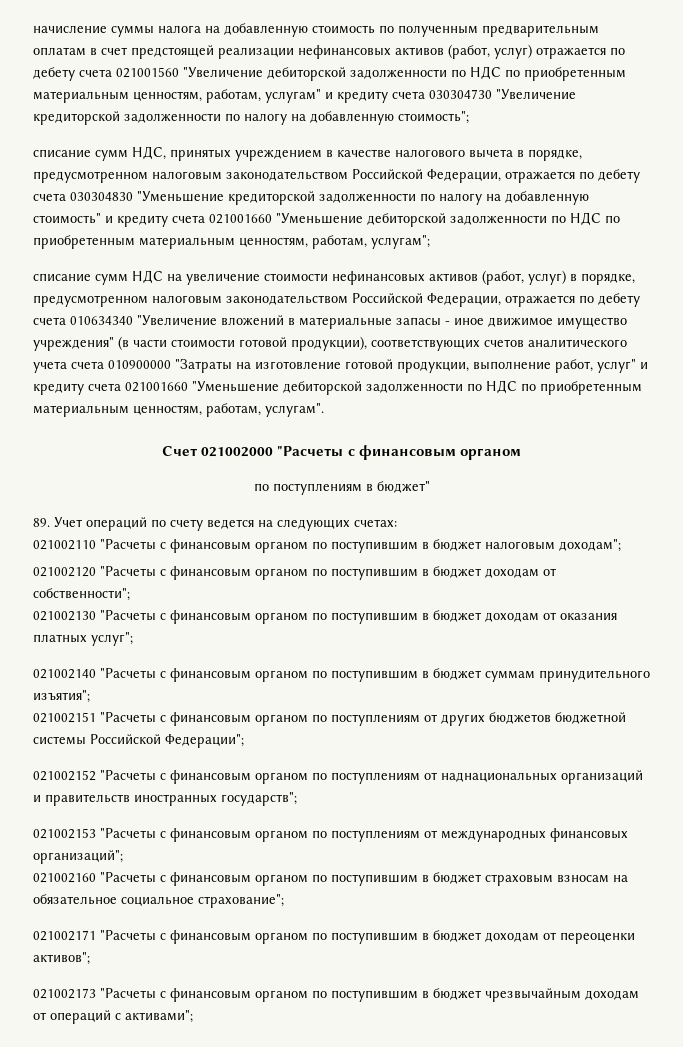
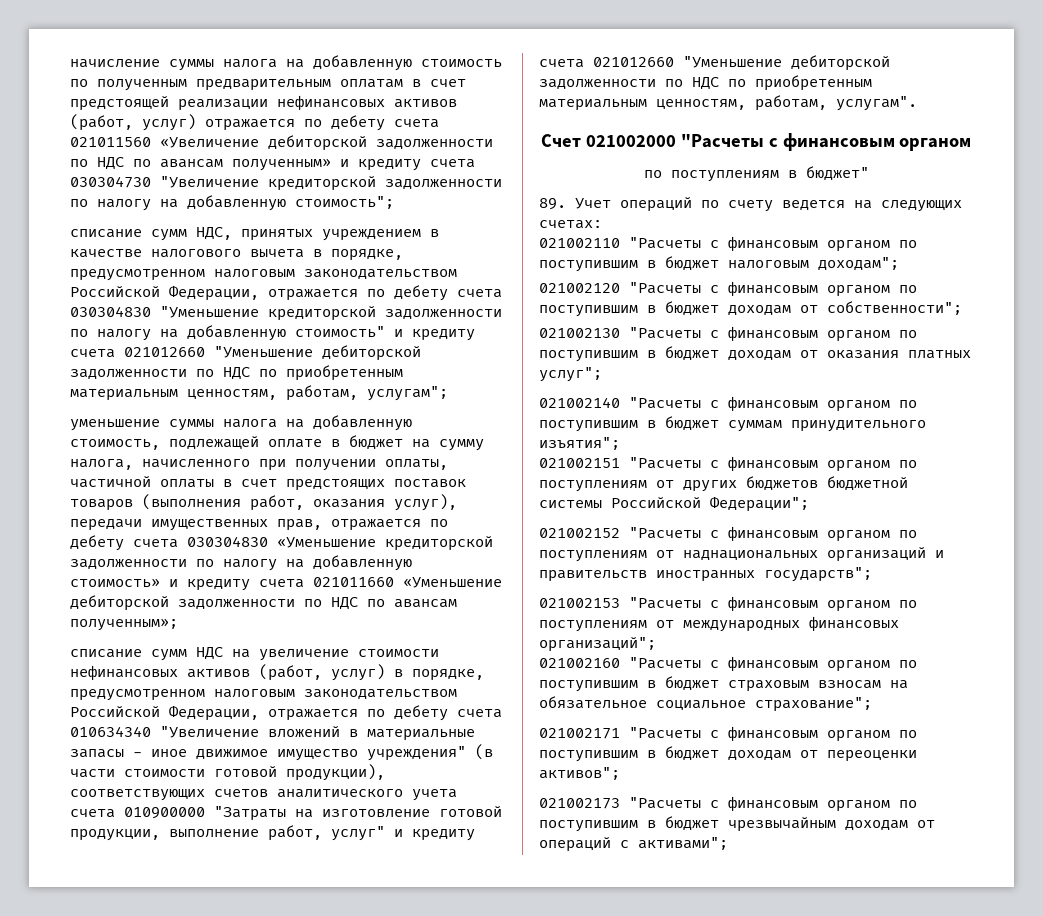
- начисление суммы налога на добавленную стоимость по полученным предварительным оплатам в счет предстоящей реализации нефинансовых активов (работ, услуг) отражается по дебету счета 021001560 "Увеличение дебиторской задолженности по НДС по приобретенным материальным ценностям, работам, услугам" и кредиту счета 030304730 "Увеличение кредиторской задолженности по налогу на добавленную стоимость";
+ начисление суммы налога на добавленную стоимость по полученным предварительным оплатам в счет предстоящей реализации нефинансовых активов (работ, услуг) отражается по дебету счета 021011560 «Увеличение дебиторской задолженности по НДС по авансам полученным» и кредиту счета 030304730 "Увеличение кредиторской задолженности по налогу на добавленную стоимость";
- списание сумм НДС, принятых учреждением в качестве налогового вычета в порядке, предусмотренном налоговым законодательством Российской Федерации, отражается по дебету счета 030304830 "Уменьшение кредиторской задолженности по налогу на добавленную стоимость" и кредиту счета 021001660 "Уменьшение дебиторской задолженности по НДС по приобретенным материальным ценностям, работам, услугам";
+ списание сумм НДС, принятых учреждением в качестве налогового вычета в порядке, предусмотренном налоговым законодательством Российской Федерации, отражается по дебету счета 030304830 "Уменьшение кредиторской задолженности по налогу на добавленную стоимость" и кредиту счета 021012660 "Уменьшение дебиторской задолженности по НДС по приобретенным материальным ценностям, работам, услугам";
+ уменьшение суммы налога на добавленную стоимость, подлежащей оплате в бюджет на сумму налога, начисленного при получении оплаты, частичной оплаты в счет предстоящих поставок товаров (выполнения работ, оказания услуг), передачи имущественных прав, отражается по дебету счета 030304830 «Уменьшение кредиторской задолженности по налогу на добавленную стоимость» и кредиту счета 021011660 «Уменьшение дебиторской задолженности по НДС по авансам полученным»;
- списание сумм НДС на увеличение стоимости нефинансовых активов (работ, услуг) в порядке, предусмотренном налоговым законодательством Российской Федерации, отражается по дебету счета 010634340 "Увеличение вложений в материальные запасы - иное движимое имущество учреждения" (в части стоимости готовой продукции), соответствующих счетов аналитического учета счета 010900000 "Затраты на изготовление готовой продукции, выполнение работ, услуг" и кредиту счета 021001660 "Уменьшение дебиторской задолженности по НДС по приобретенным материальным ценностям, работам, услугам".
+ списание сумм НДС на увеличение стоимости нефинансовых активов (работ, услуг) в порядке, предусмотренном налоговым законодательством Российской Федерации, отражается по дебету счета 010634340 "Увеличение вложений в материальные запасы - иное движимое имущество учреждения" (в части стоимости готовой продукции), соответствующих счетов аналитического учета счета 010900000 "Затраты на изготовление готовой продукции, выполнение работ, услуг" и кредиту счета 021012660 "Уменьшение дебиторской задолженности по НДС по приобретенным материальным ценностям, работам, услугам".

